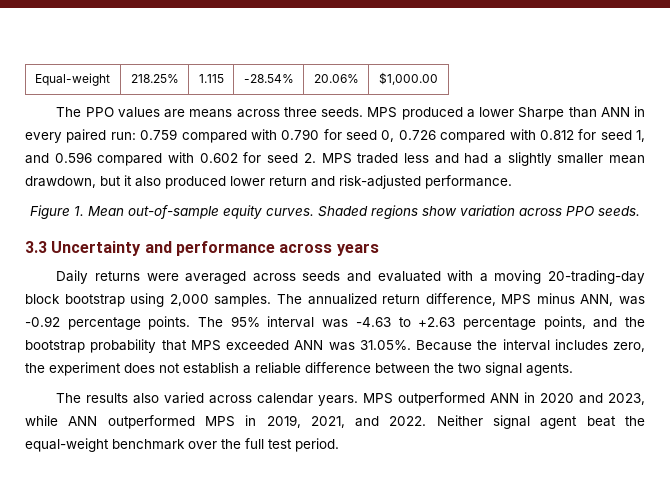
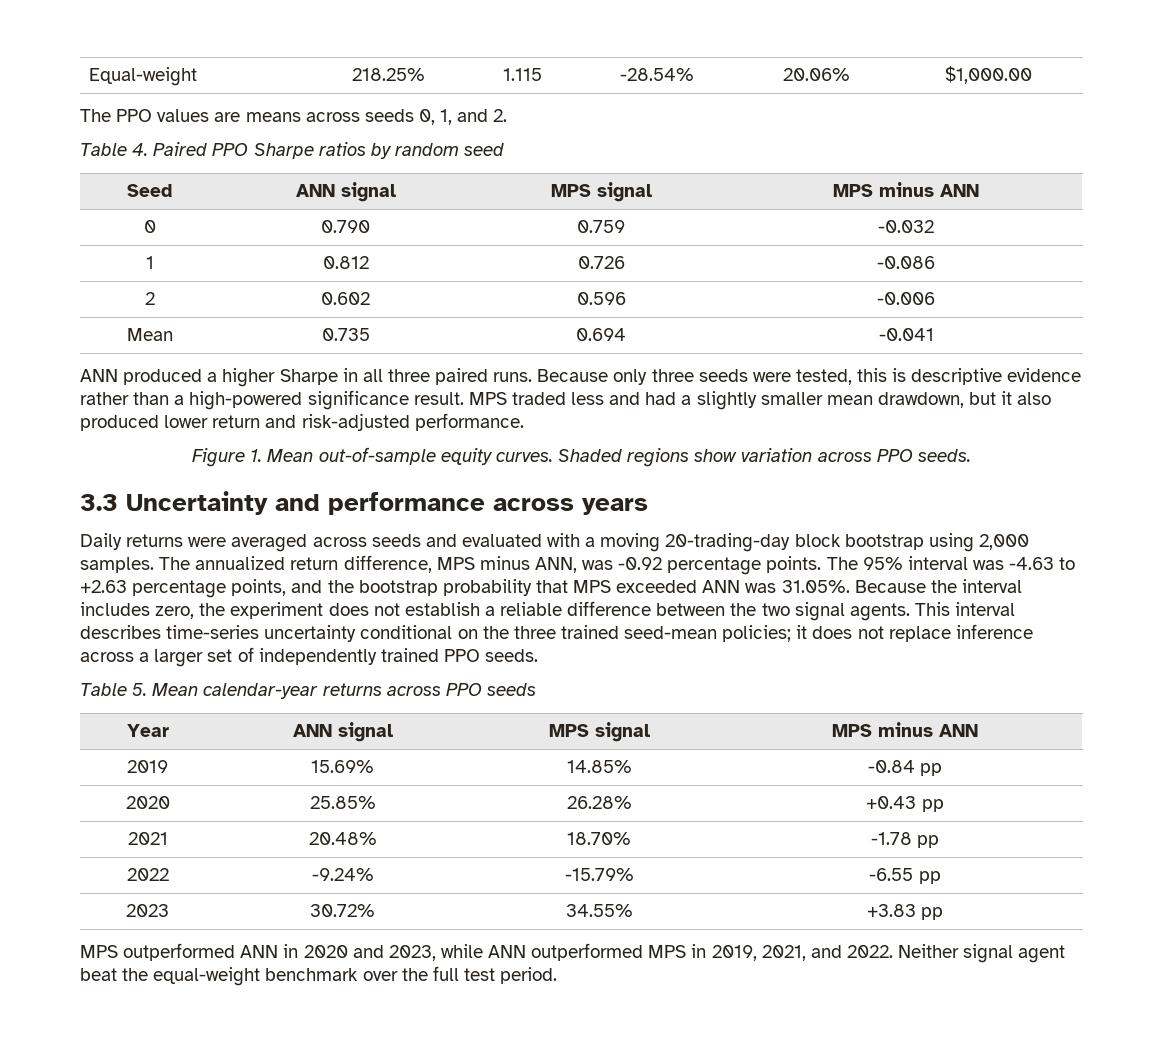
- The PPO values are means across three seeds. MPS produced a lower Sharpe than ANN in every paired run: 0.759 compared with 0.790 for seed 0, 0.726 compared with 0.812 for seed 1, and 0.596 compared with 0.602 for seed 2. MPS traded less and had a slightly smaller mean drawdown, but it also produced lower return and risk-adjusted performance.
+ The PPO values are means across seeds 0, 1, and 2.
+ Table 4. Paired PPO Sharpe ratios by random seed
+ Seed | ANN signal | MPS signal | MPS minus ANN
+ 0 | 0.790 | 0.759 | -0.032
+ 1 | 0.812 | 0.726 | -0.086
+ 2 | 0.602 | 0.596 | -0.006
+ Mean | 0.735 | 0.694 | -0.041
+ ANN produced a higher Sharpe in all three paired runs. Because only three seeds were tested, this is descriptive evidence rather than a high-powered significance result. MPS traded less and had a slightly smaller mean drawdown, but it also produced lower return and risk-adjusted performance.
- The 95% interval was -4.63 to +2.63 percentage points, and the bootstrap probability that MPS exceeded ANN was 31.05%. Because the interval includes zero, the experiment does not establish a reliable difference between the two signal agents.
- The results also varied across calendar years. MPS outperformed ANN in 2020 and 2023, while ANN outperformed MPS in 2019, 2021, and 2022.
+ The 95% interval was -4.63 to +2.63 percentage points, and the bootstrap probability that MPS exceeded ANN was 31.05%. Because the interval includes zero, the experiment does not establish a reliable difference between the two signal agents. This interval describes time-series uncertainty conditional on the three trained seed-mean policies; it does not replace inference across a larger set of independently trained PPO seeds.
+ Table 5. Mean calendar-year returns across PPO seeds
+ Year | ANN signal | MPS signal | MPS minus ANN
+ 2019 | 15.69% | 14.85% | -0.84 pp
+ 2020 | 25.85% | 26.28% | +0.43 pp
+ 2021 | 20.48% | 18.70% | -1.78 pp
+ 2022 | -9.24% | -15.79% | -6.55 pp
+ 2023 | 30.72% | 34.55% | +3.83 pp
+ MPS outperformed ANN in 2020 and 2023, while ANN outperformed MPS in 2019, 2021, and 2022.

